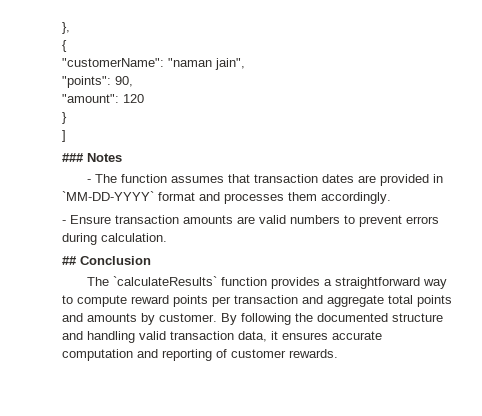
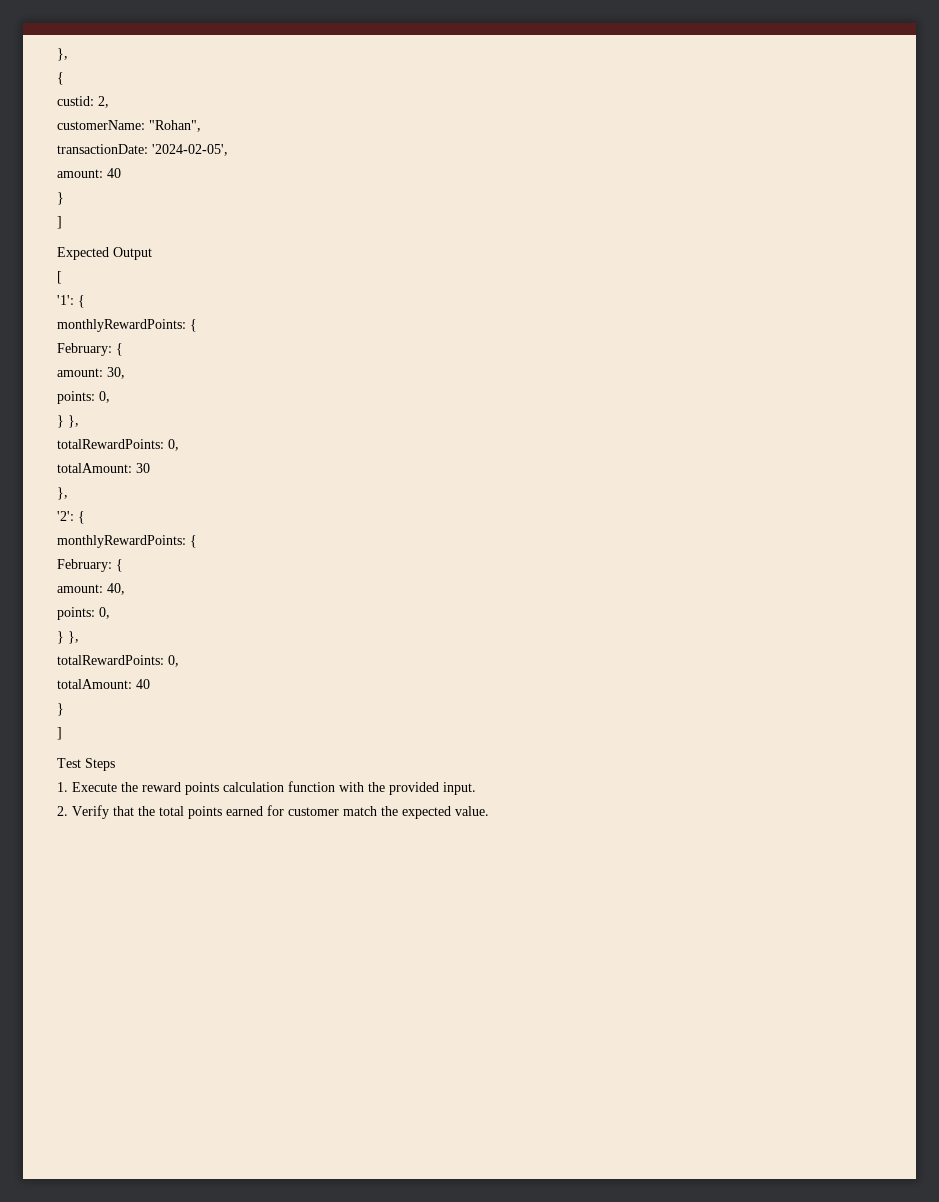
- "customerName": "naman jain",
- "points": 90,
- "amount": 120
+ custid: 2,
+ customerName: "Rohan",
+ transactionDate: '2024-02-05',
+ amount: 40
  }
  ]
- ### Notes
- - The function assumes that transaction dates are provided in `MM-DD-YYYY` format and processes them accordingly.
- - Ensure transaction amounts are valid numbers to prevent errors during calculation.
- ## Conclusion
- The `calculateResults` function provides a straightforward way to compute reward points per transaction and aggregate total points and amounts by customer. By following the documented structure and handling valid transaction data, it ensures accurate computation and reporting of customer rewards.
+ Expected Output
+ [
+ '1': {
+ monthlyRewardPoints: {
+ February: {
+ amount: 30,
+ points: 0,
+ } },
+ totalRewardPoints: 0,
+ totalAmount: 30
+ },
+ '2': {
+ monthlyRewardPoints: {
+ February: {
+ amount: 40,
+ points: 0,
+ } },
+ totalRewardPoints: 0,
+ totalAmount: 40
+ }
+ ]
+ Test Steps
+ 1. Execute the reward points calculation function with the provided input.
+ 2. Verify that the total points earned for customer match the expected value.

